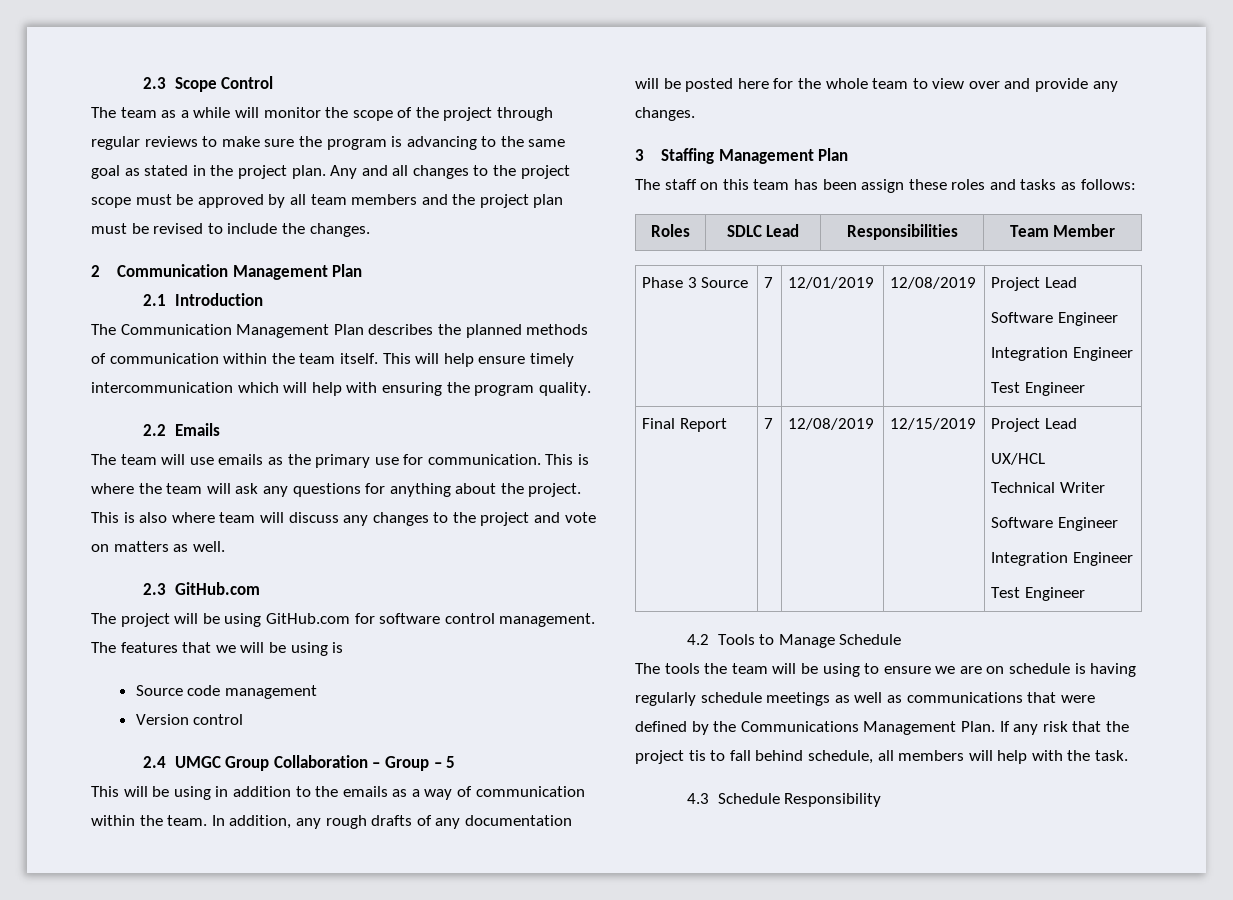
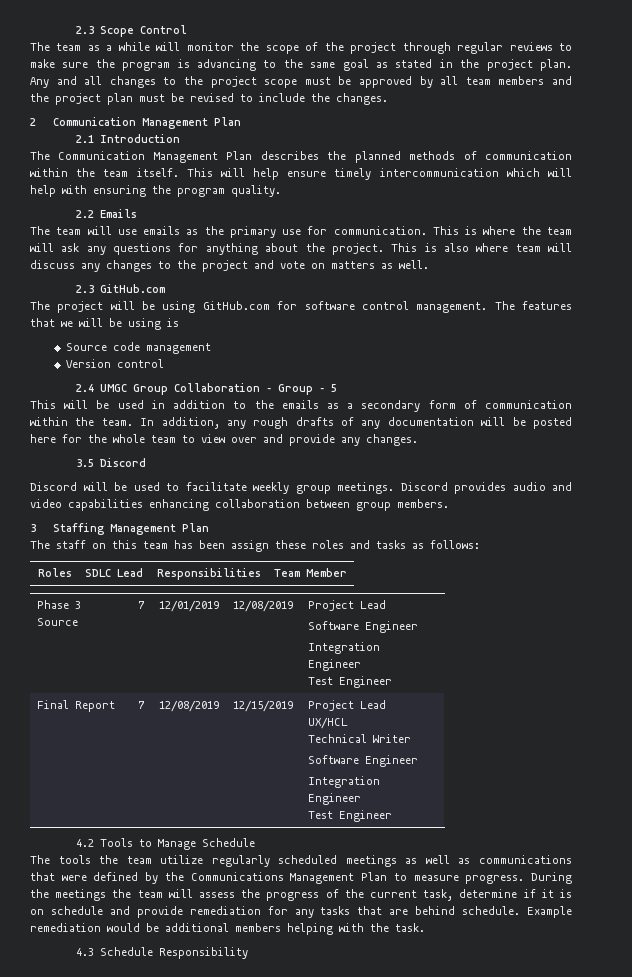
- This will be using in addition to the emails as a way of communication within the team.
+ This will be used in addition to the emails as a secondary form of communication within the team.
+ 3.5 Discord
+ Discord will be used to facilitate weekly group meetings. Discord provides audio and video capabilities enhancing collaboration between group members.
- The tools the team will be using to ensure we are on schedule is having regularly schedule meetings as well as communications that were defined by the Communications Management Plan. If any risk that the project tis to fall behind schedule, all members will help with the task.
+ The tools the team utilize regularly scheduled meetings as well as communications that were defined by the Communications Management Plan to measure progress. During the meetings the team will assess the progress of the current task, determine if it is on schedule and provide remediation for any tasks that are behind schedule. Example remediation would be additional members helping with the task.

